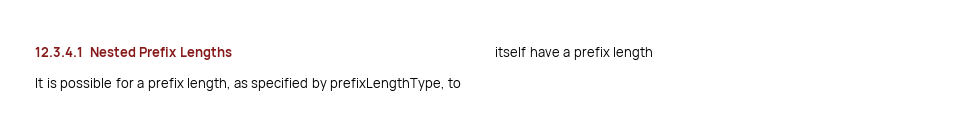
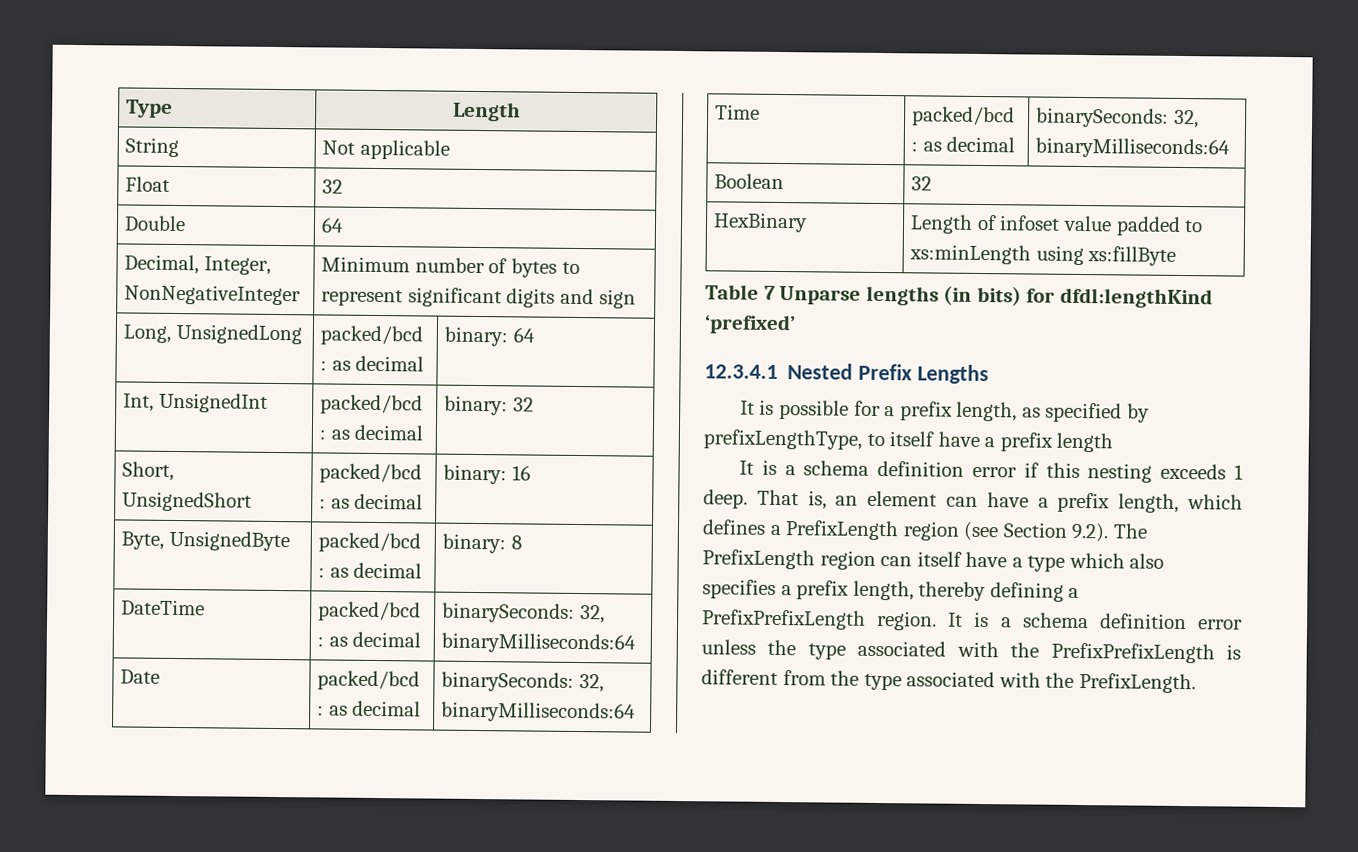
+ Type | Length
+ String | Not applicable
+ Float | 32
+ Double | 64
+ Decimal, Integer, NonNegativeInteger | Minimum number of bytes to represent significant digits and sign
+ Long, UnsignedLong | packed/bcd : as decimal | binary: 64
+ Int, UnsignedInt | packed/bcd : as decimal | binary: 32
+ Short, UnsignedShort | packed/bcd : as decimal | binary: 16
+ Byte, UnsignedByte | packed/bcd : as decimal | binary: 8
+ DateTime | packed/bcd : as decimal | binarySeconds: 32, binaryMilliseconds:64
+ Date | packed/bcd : as decimal | binarySeconds: 32, binaryMilliseconds:64
+ Time | packed/bcd : as decimal | binarySeconds: 32, binaryMilliseconds:64
+ Boolean | 32
+ HexBinary | Length of infoset value padded to xs:minLength using xs:fillByte
+ Table 7 Unparse lengths (in bits) for dfdl:lengthKind ‘prefixed’
+ It is a schema definition error if this nesting exceeds 1 deep. That is, an element can have a prefix length, which defines a PrefixLength region (see Section 9.2). The PrefixLength region can itself have a type which also specifies a prefix length, thereby defining a PrefixPrefixLength region. It is a schema definition error unless the type associated with the PrefixPrefixLength is different from the type associated with the PrefixLength.

